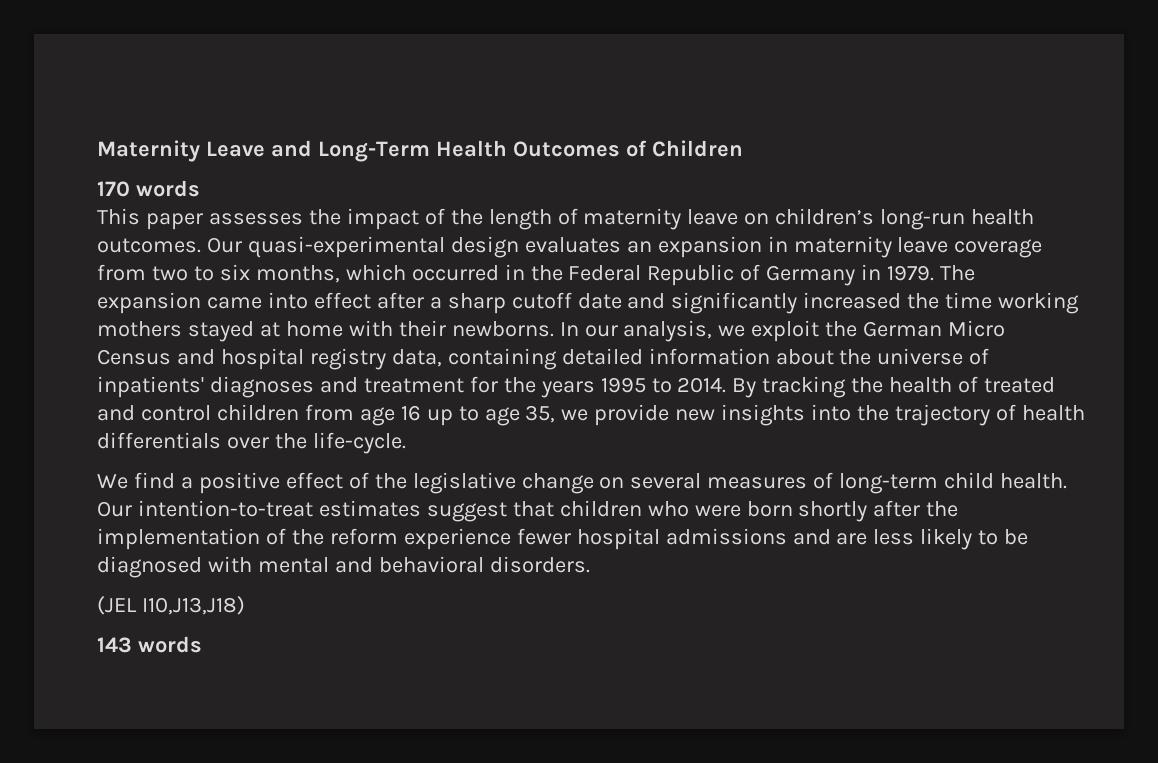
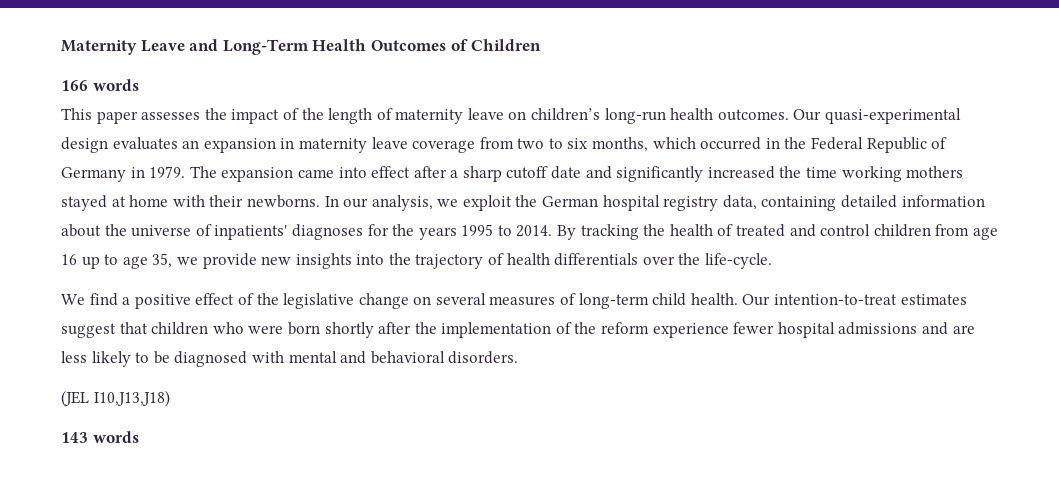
- 170 words
+ 166 words
- In our analysis, we exploit the German Micro Census and hospital registry data, containing detailed information about the universe of inpatients' diagnoses and treatment for the years 1995 to 2014.
+ In our analysis, we exploit the German hospital registry data, containing detailed information about the universe of inpatients' diagnoses for the years 1995 to 2014.

